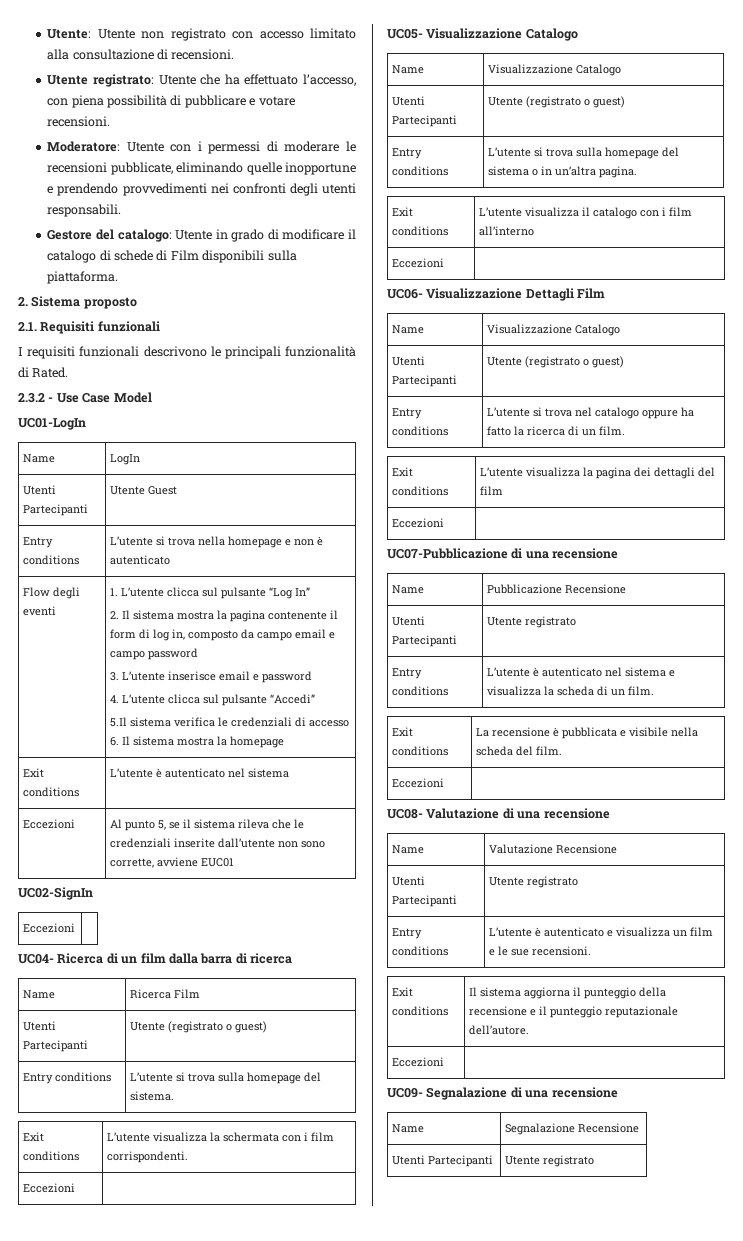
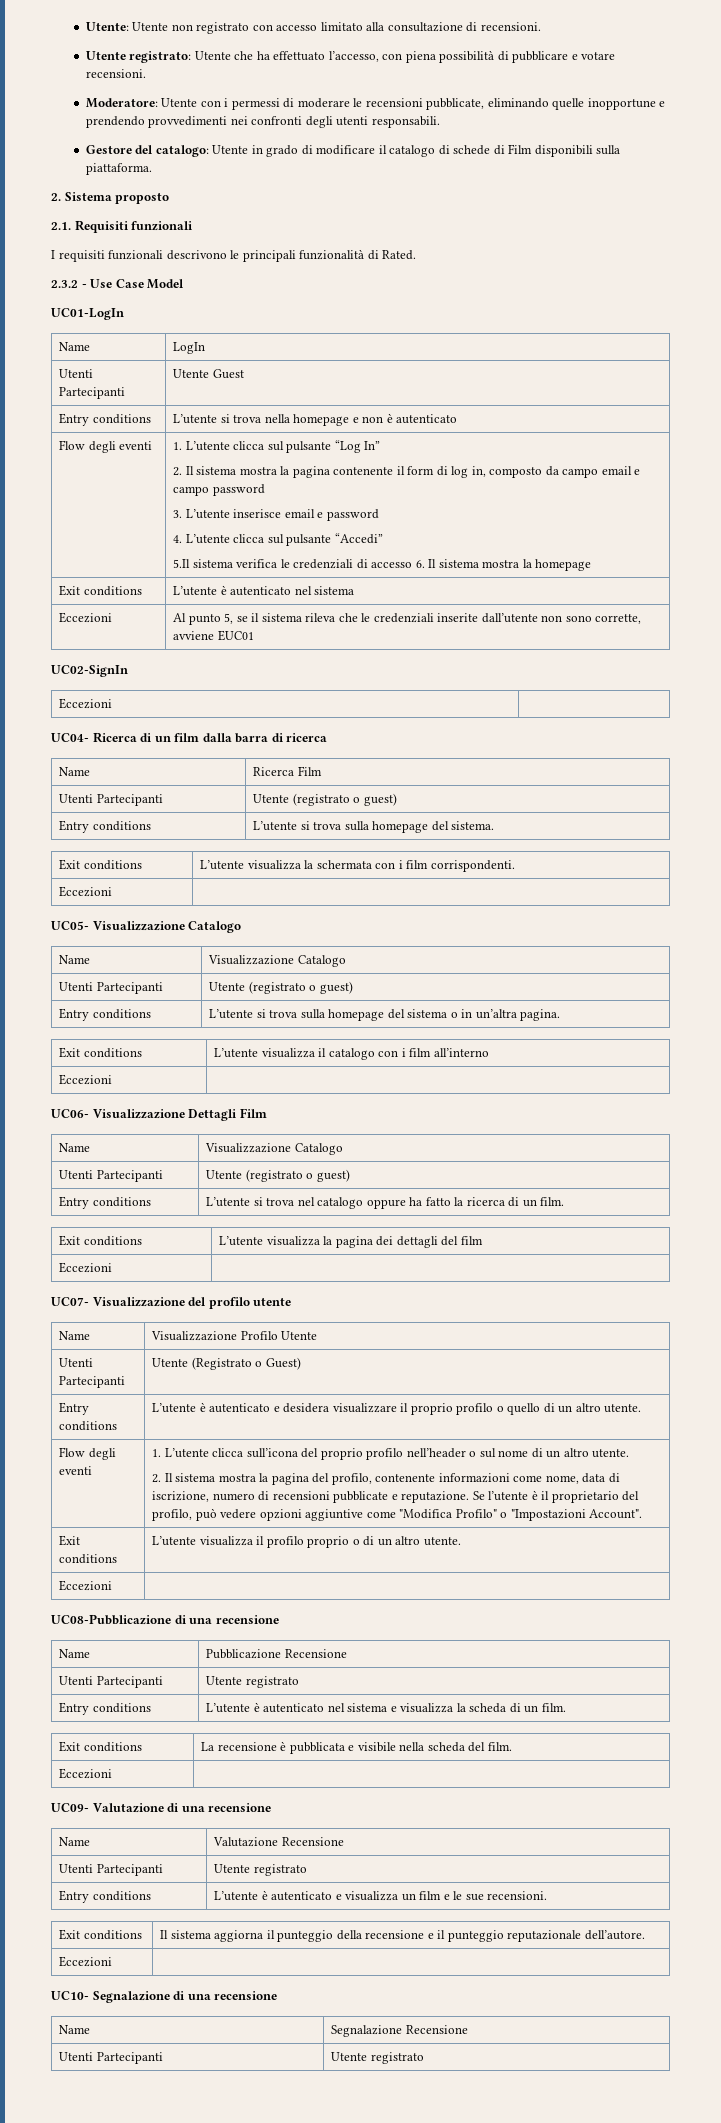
- UC07-Pubblicazione di una recensione
+ UC07- Visualizzazione del profilo utente
+ Name | Visualizzazione Profilo Utente
+ Utenti Partecipanti | Utente (Registrato o Guest)
+ Entry conditions | L’utente è autenticato e desidera visualizzare il proprio profilo o quello di un altro utente.
+ Flow degli eventi | 1. L’utente clicca sull’icona del proprio profilo nell’header o sul nome di un altro utente.
+ 2. Il sistema mostra la pagina del profilo, contenente informazioni come nome, data di iscrizione, numero di recensioni pubblicate e reputazione. Se l’utente è il proprietario del profilo, può vedere opzioni aggiuntive come "Modifica Profilo" o "Impostazioni Account".
+ Exit conditions | L’utente visualizza il profilo proprio o di un altro utente.
+ Eccezioni |
+ UC08-Pubblicazione di una recensione
- UC08- Valutazione di una recensione
+ UC09- Valutazione di una recensione
- UC09- Segnalazione di una recensione
+ UC10- Segnalazione di una recensione

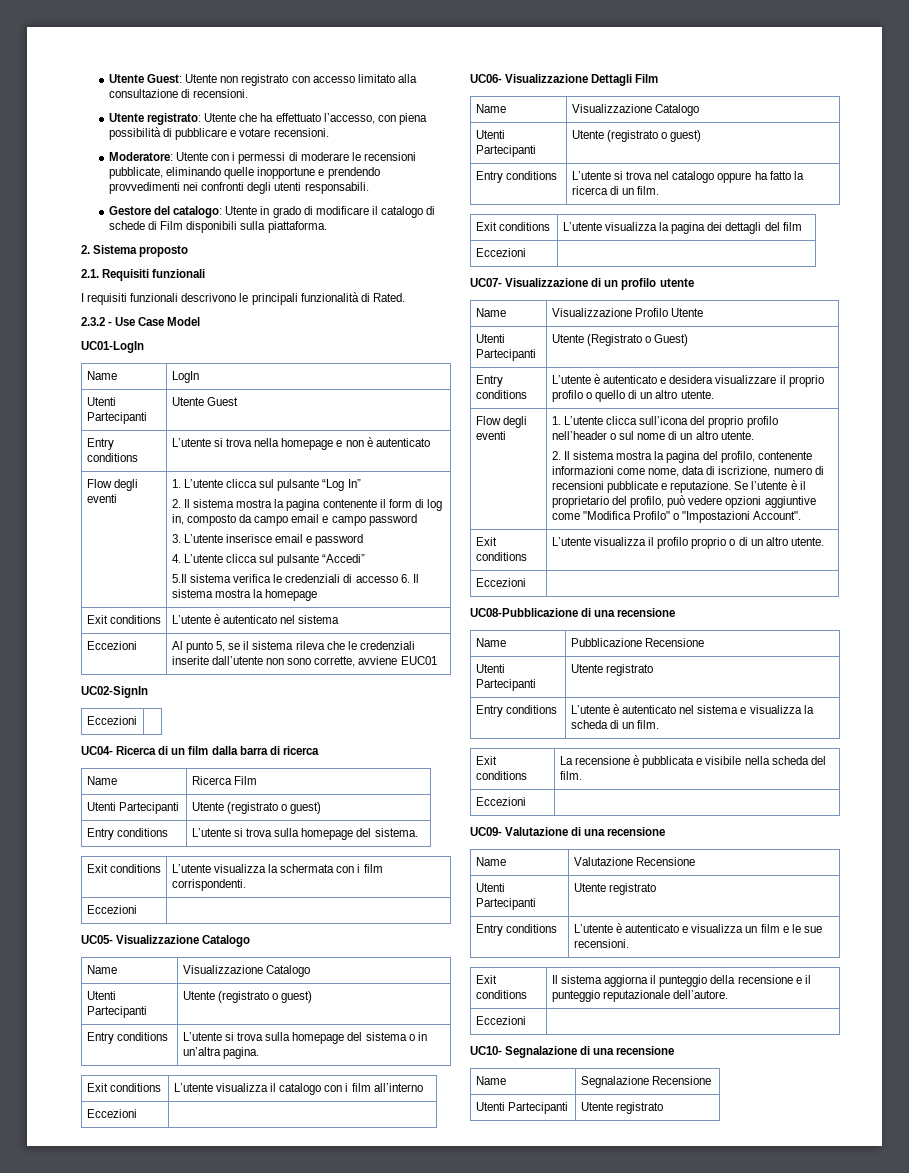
- Utente: Utente non registrato con accesso limitato alla consultazione di recensioni.
+ Utente Guest: Utente non registrato con accesso limitato alla consultazione di recensioni.
- UC07- Visualizzazione del profilo utente
+ UC07- Visualizzazione di un profilo utente

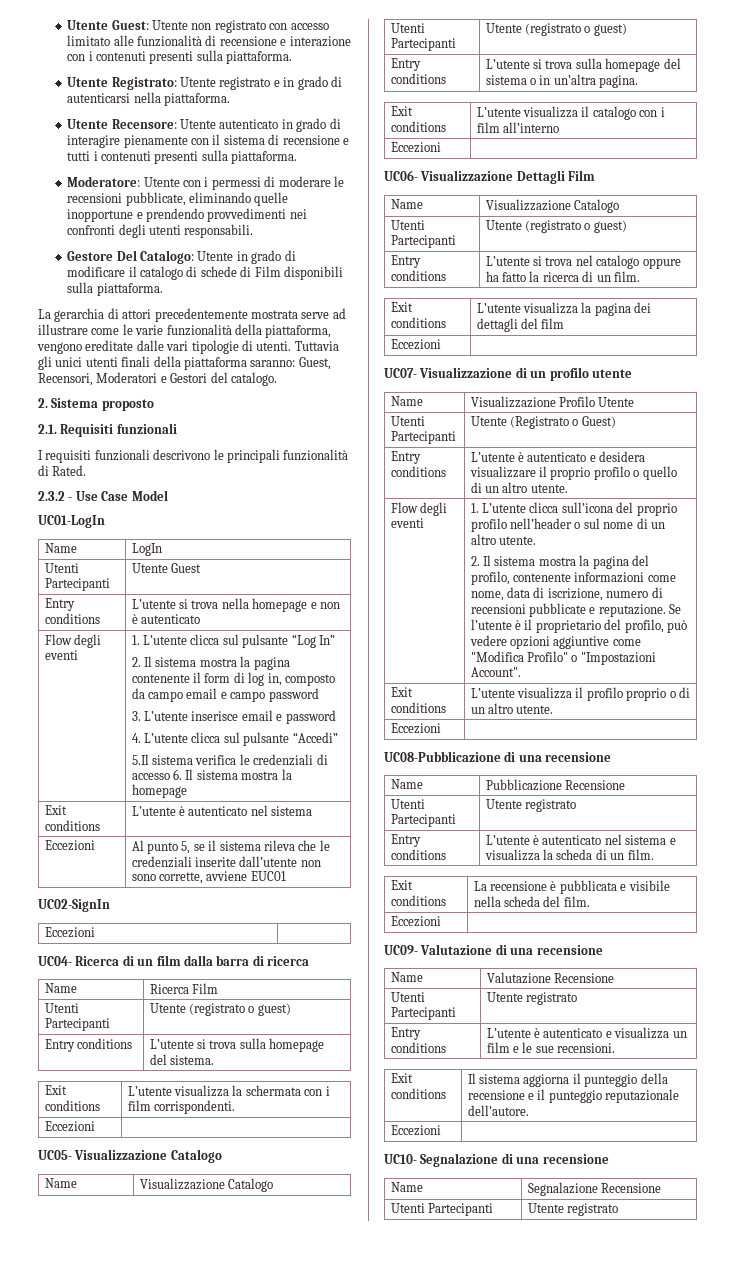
- Utente Guest: Utente non registrato con accesso limitato alla consultazione di recensioni.
- Utente registrato: Utente che ha effettuato l’accesso, con piena possibilità di pubblicare e votare recensioni.
+ Utente Guest: Utente non registrato con accesso limitato alle funzionalità di recensione e interazione con i contenuti presenti sulla piattaforma.
+ Utente Registrato: Utente registrato e in grado di autenticarsi nella piattaforma.
+ Utente Recensore: Utente autenticato in grado di interagire pienamente con il sistema di recensione e tutti i contenuti presenti sulla piattaforma.
- Gestore del catalogo: Utente in grado di modificare il catalogo di schede di Film disponibili sulla piattaforma.
+ Gestore Del Catalogo: Utente in grado di modificare il catalogo di schede di Film disponibili sulla piattaforma.
+ La gerarchia di attori precedentemente mostrata serve ad illustrare come le varie funzionalità della piattaforma, vengono ereditate dalle vari tipologie di utenti. Tuttavia gli unici utenti finali della piattaforma saranno: Guest, Recensori, Moderatori e Gestori del catalogo.

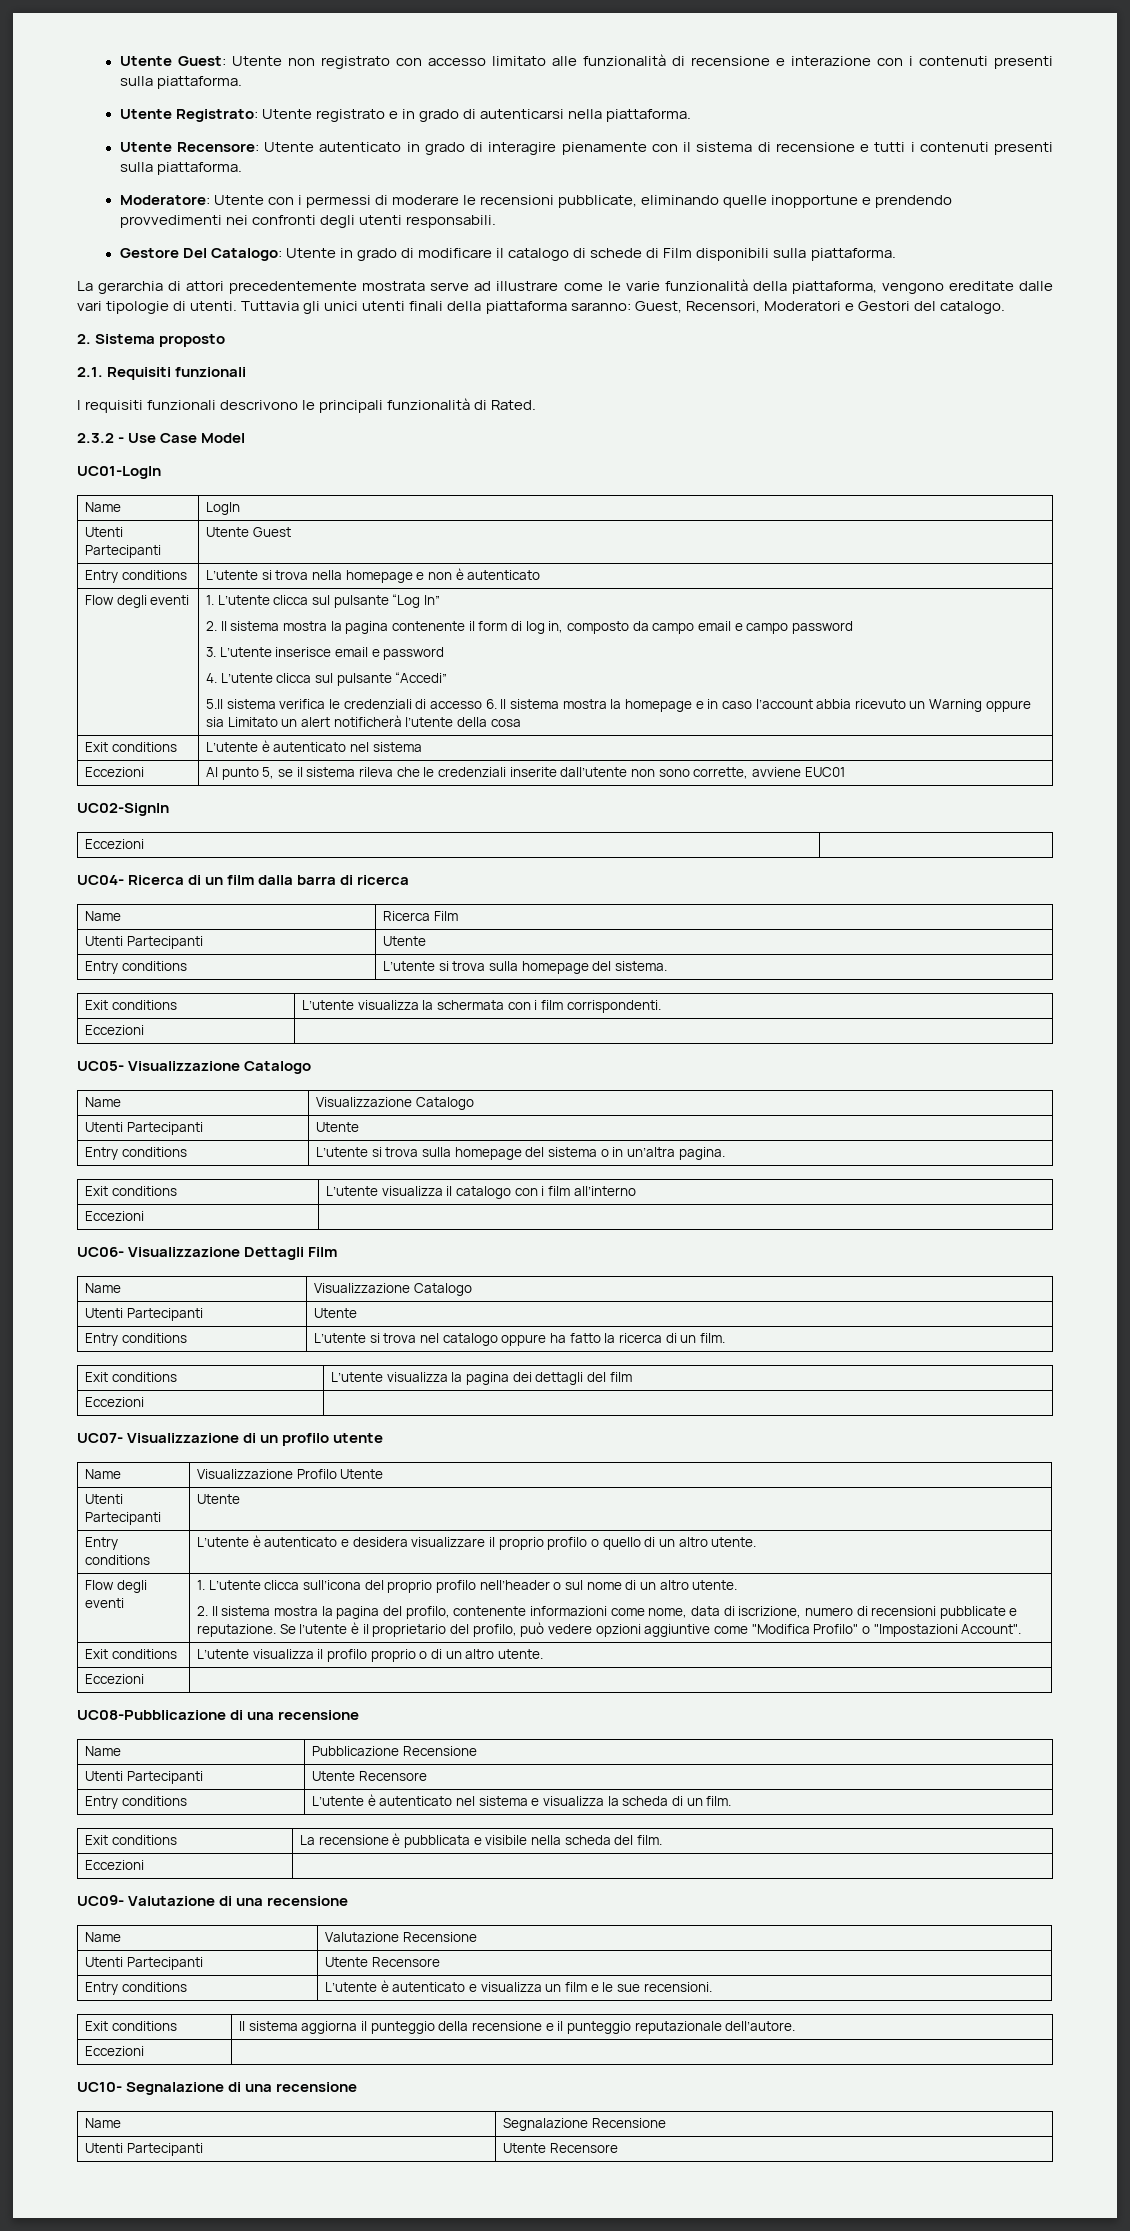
- 5.Il sistema verifica le credenziali di accesso 6. Il sistema mostra la homepage
+ 5.Il sistema verifica le credenziali di accesso 6. Il sistema mostra la homepage e in caso l’account abbia ricevuto un Warning oppure sia Limitato un alert notificherà l’utente della cosa
  Name | Ricerca Film
- Utenti Partecipanti | Utente (registrato o guest)
+ Utenti Partecipanti | Utente
  UC05- Visualizzazione Catalogo
  Name | Visualizzazione Catalogo
- Utenti Partecipanti | Utente (registrato o guest)
+ Utenti Partecipanti | Utente
  UC06- Visualizzazione Dettagli Film
  Name | Visualizzazione Catalogo
- Utenti Partecipanti | Utente (registrato o guest)
+ Utenti Partecipanti | Utente
  Name | Visualizzazione Profilo Utente
- Utenti Partecipanti | Utente (Registrato o Guest)
+ Utenti Partecipanti | Utente
  Name | Pubblicazione Recensione
- Utenti Partecipanti | Utente registrato
+ Utenti Partecipanti | Utente Recensore
  Name | Valutazione Recensione
- Utenti Partecipanti | Utente registrato
+ Utenti Partecipanti | Utente Recensore
  Name | Segnalazione Recensione
- Utenti Partecipanti | Utente registrato
+ Utenti Partecipanti | Utente Recensore

